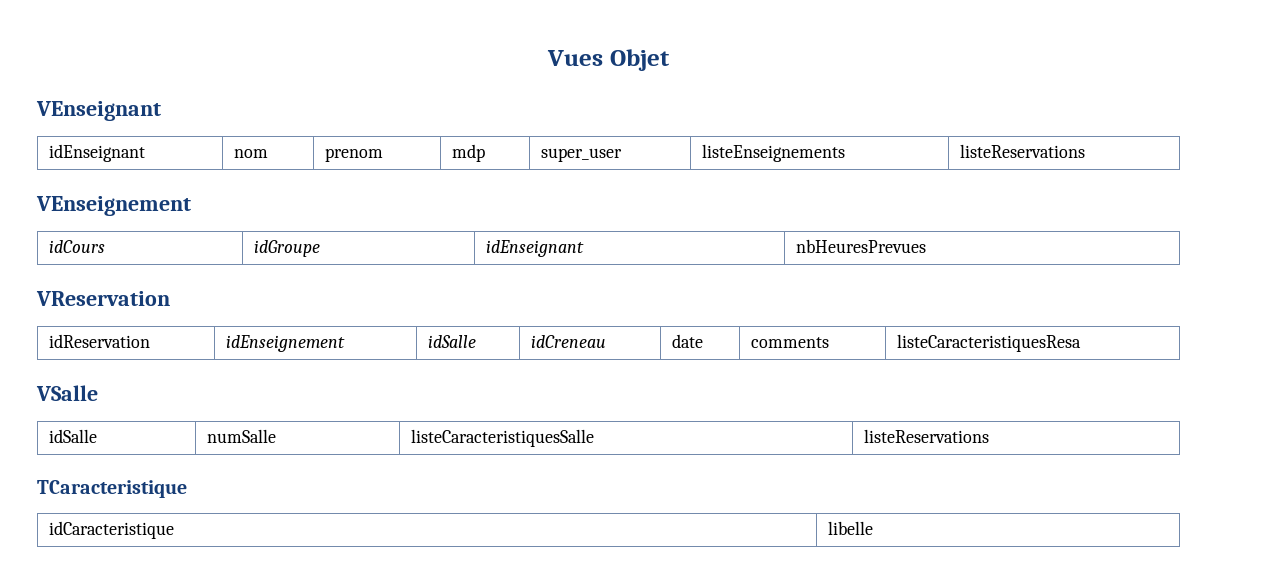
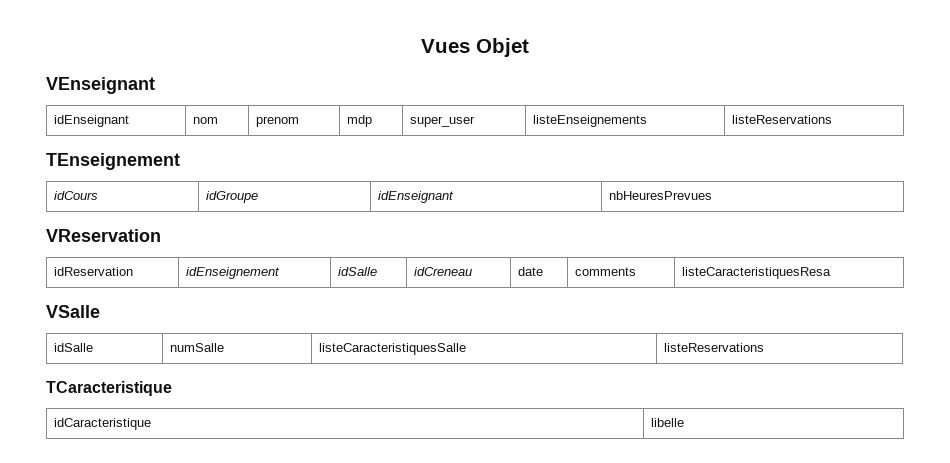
- VEnseignement
+ TEnseignement

